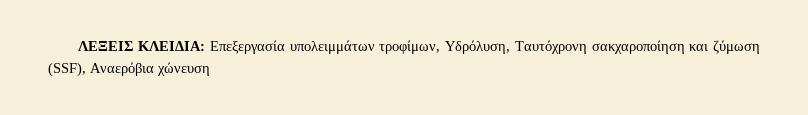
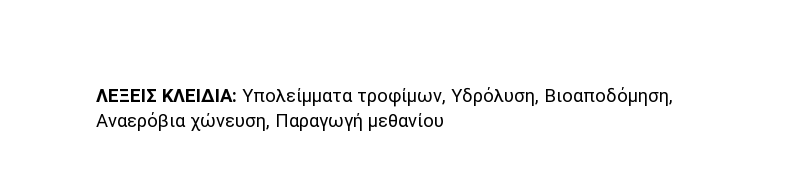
- ΛΕΞΕΙΣ ΚΛΕΙΔΙΑ: Επεξεργασία υπολειμμάτων τροφίμων, Υδρόλυση, Ταυτόχρονη σακχαροποίηση και ζύμωση (SSF), Αναερόβια χώνευση
+ ΛΕΞΕΙΣ ΚΛΕΙΔΙΑ: Υπολείμματα τροφίμων, Υδρόλυση, Βιοαποδόμηση, Αναερόβια χώνευση, Παραγωγή μεθανίου

